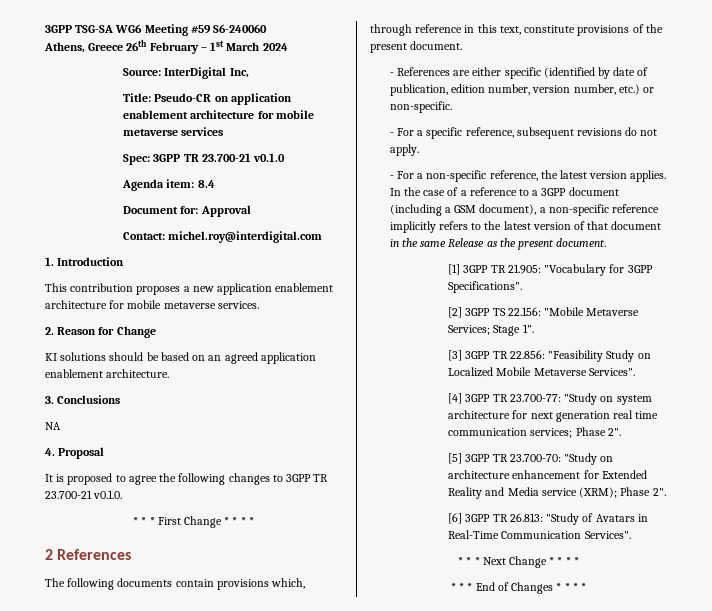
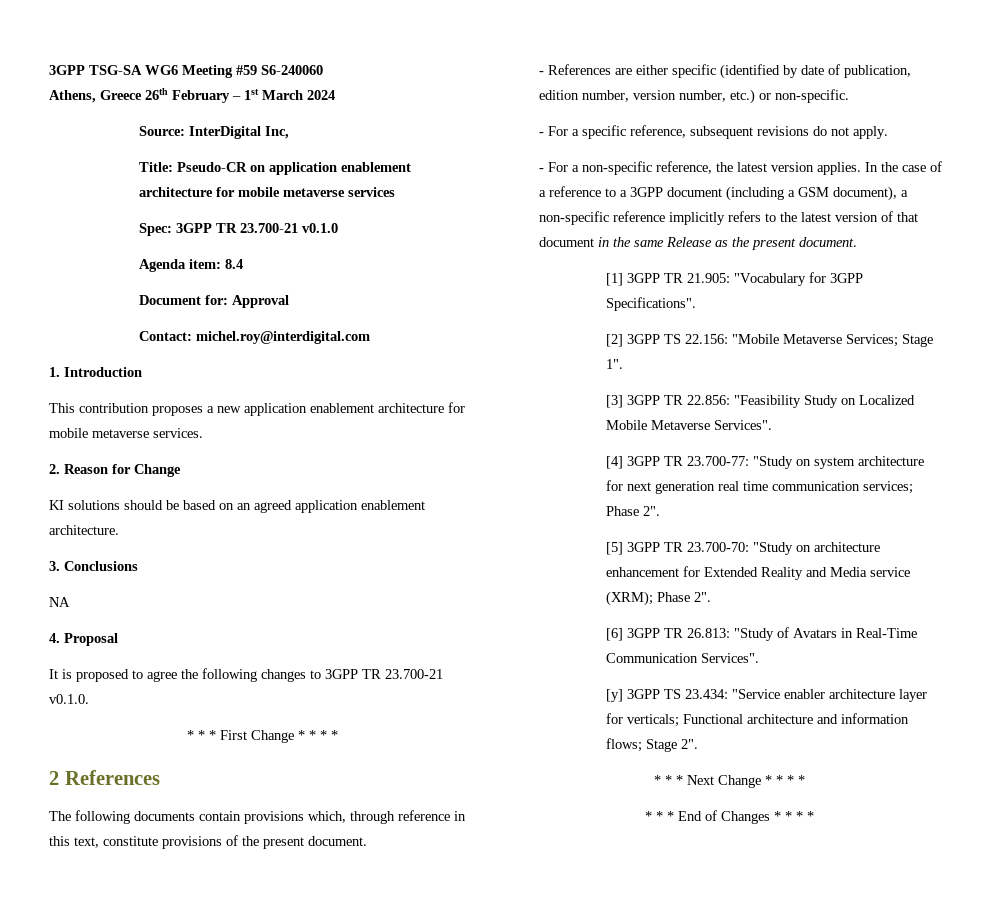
+ [y] 3GPP TS 23.434: "Service enabler architecture layer for verticals; Functional architecture and information flows; Stage 2".

